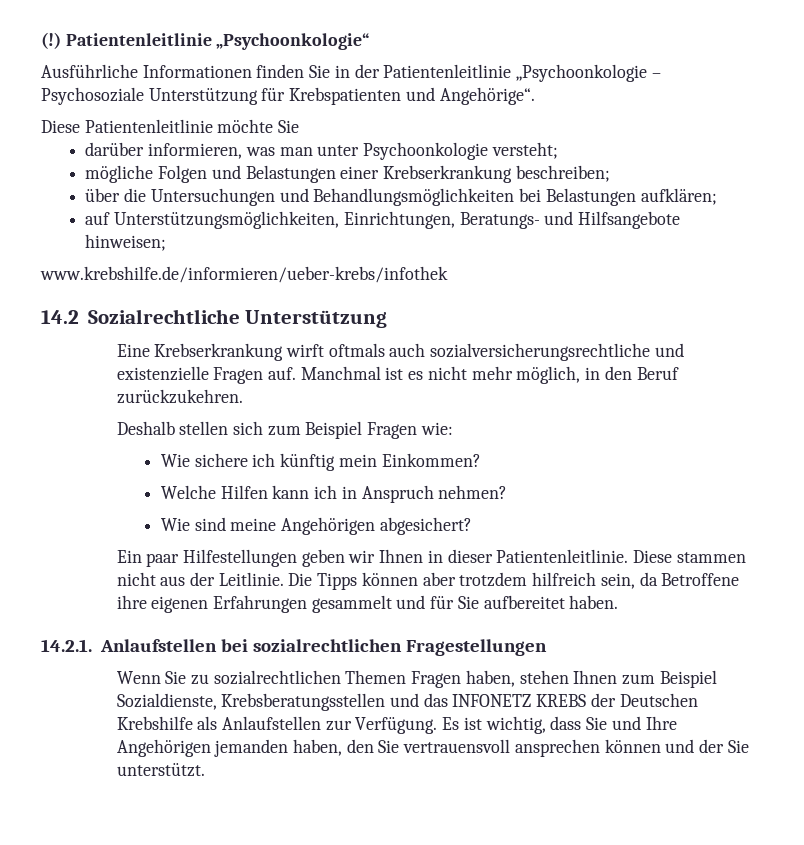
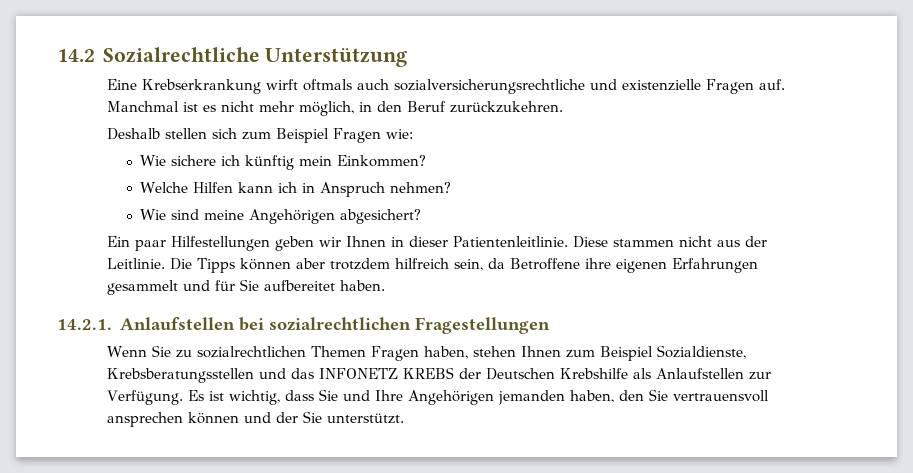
- (!) Patientenleitlinie „Psychoonkologie“
- Ausführliche Informationen finden Sie in der Patientenleitlinie „Psychoonkologie – Psychosoziale Unterstützung für Krebspatienten und Angehörige“.
- Diese Patientenleitlinie möchte Sie
- darüber informieren, was man unter Psychoonkologie versteht;
- mögliche Folgen und Belastungen einer Krebserkrankung beschreiben;
- über die Untersuchungen und Behandlungsmöglichkeiten bei Belastungen aufklären;
- auf Unterstützungsmöglichkeiten, Einrichtungen, Beratungs- und Hilfsangebote hinweisen;
- www.krebshilfe.de/informieren/ueber-krebs/infothek

